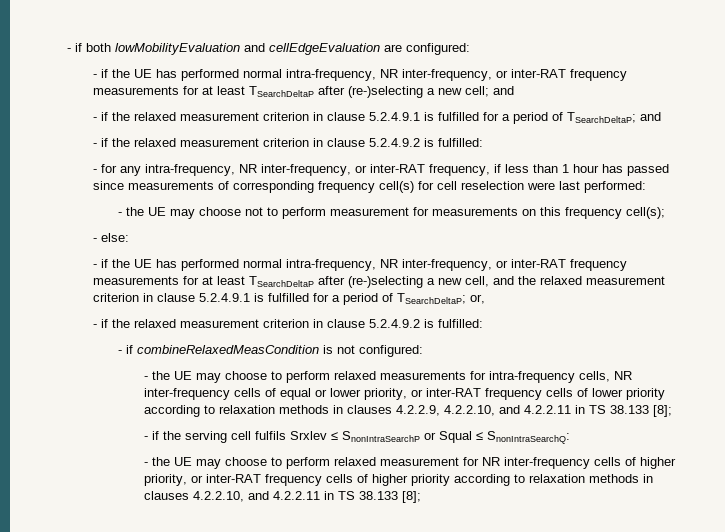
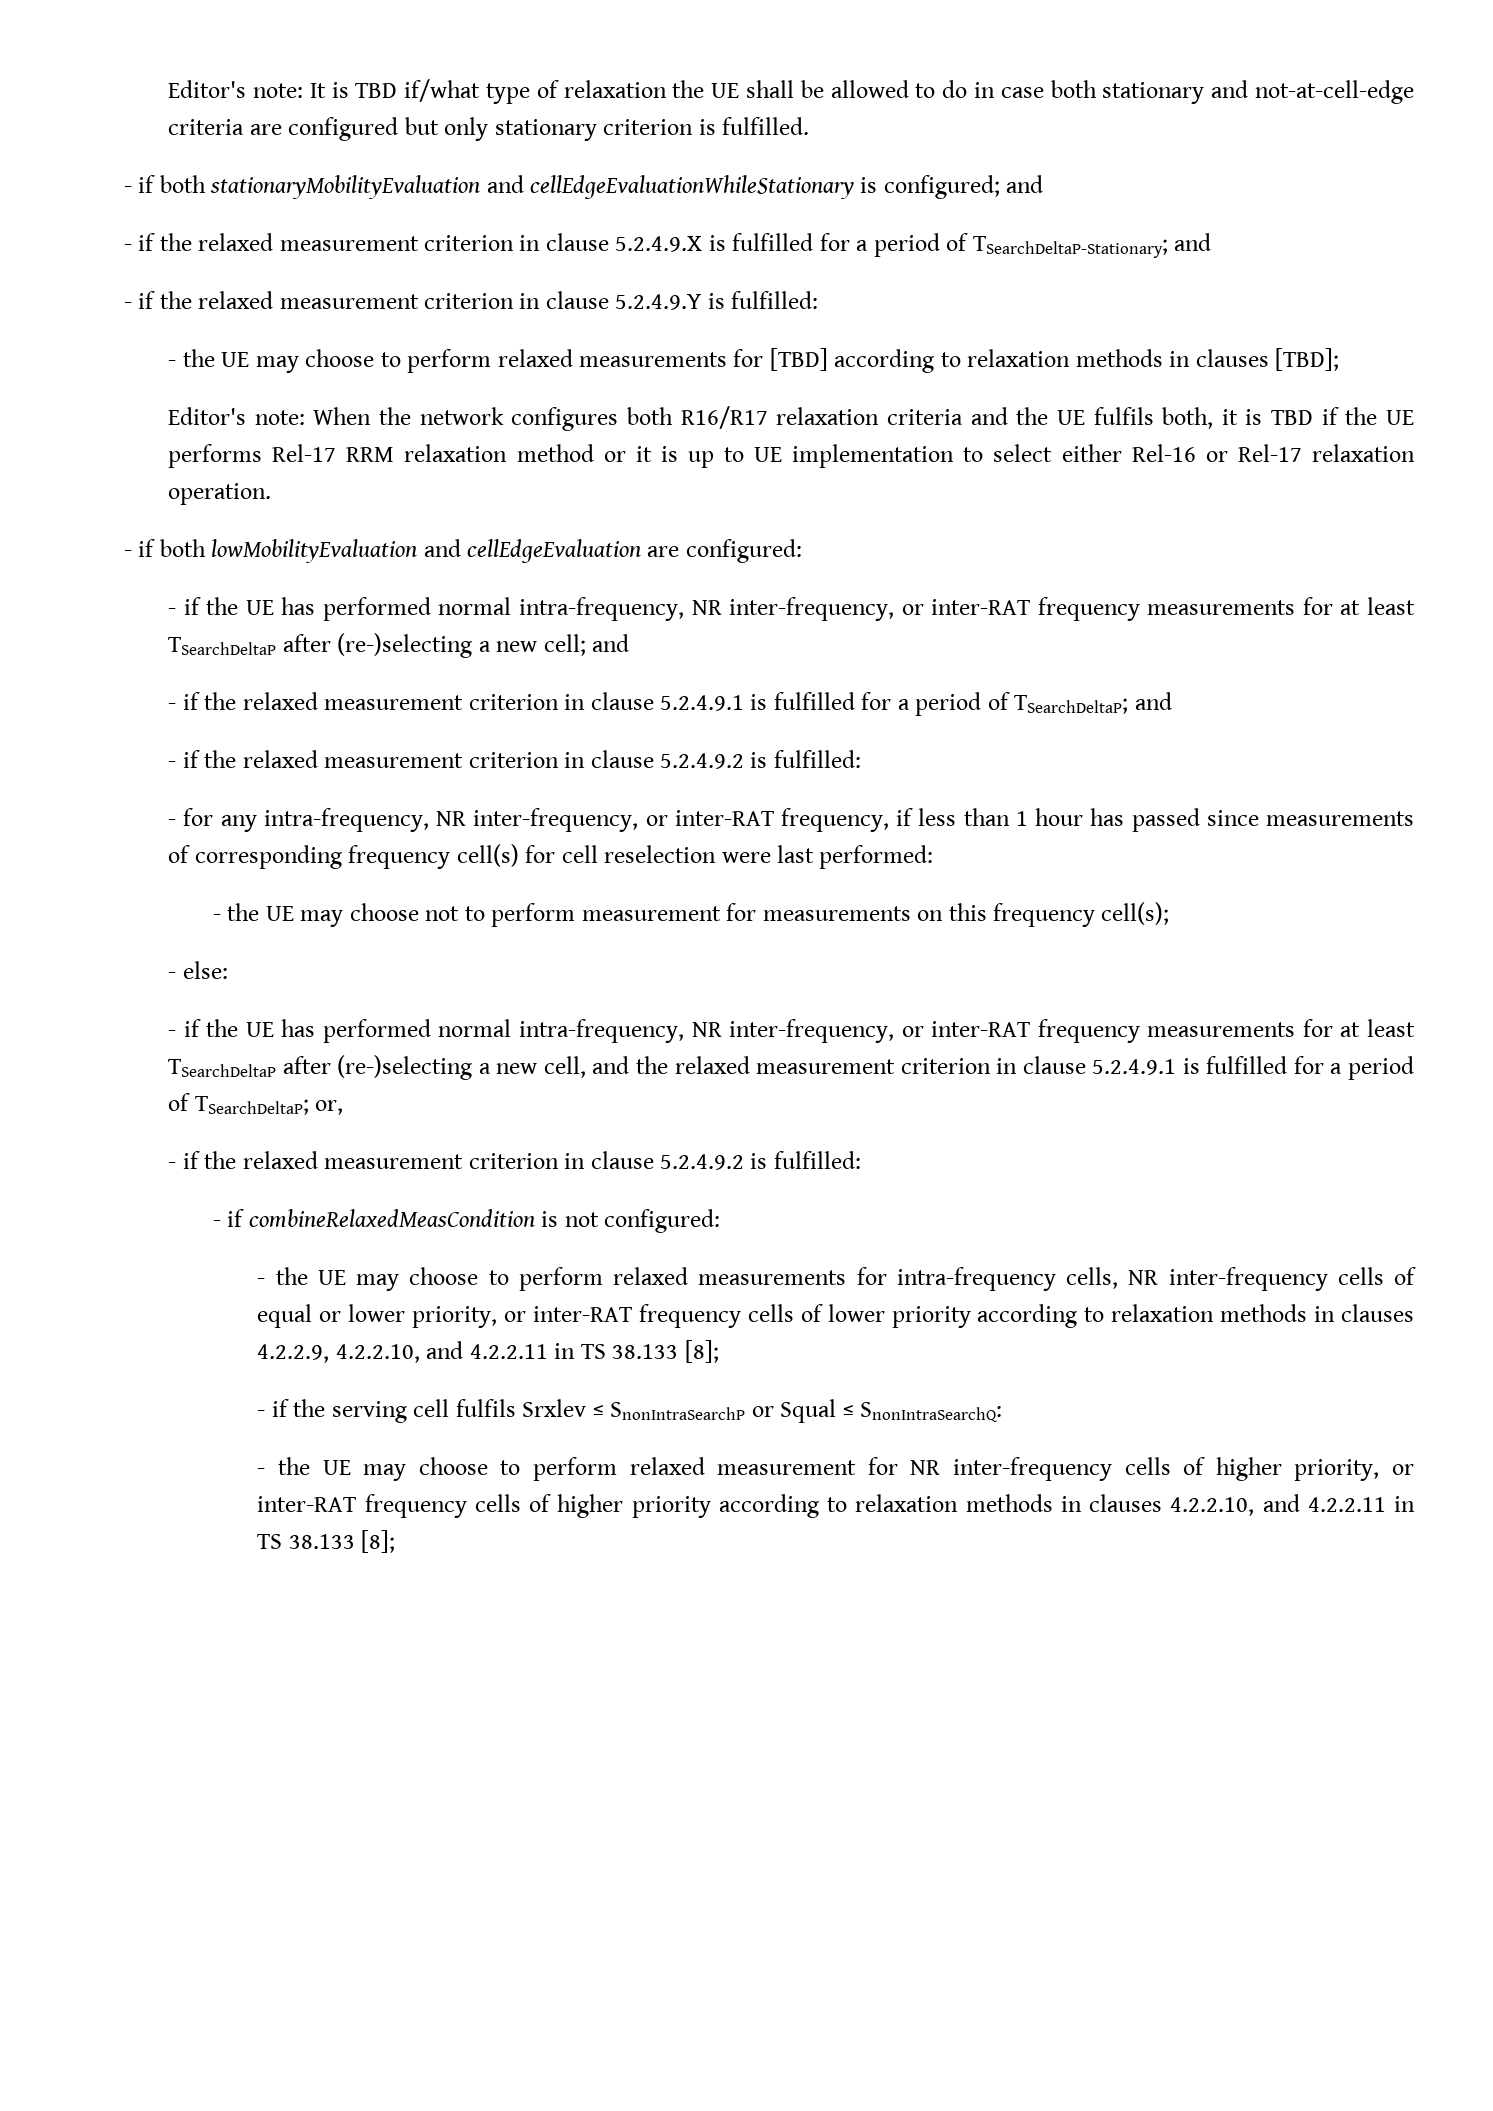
+ Editor's note: It is TBD if/what type of relaxation the UE shall be allowed to do in case both stationary and not-at-cell-edge criteria are configured but only stationary criterion is fulfilled.
+ - if both stationaryMobilityEvaluation and cellEdgeEvaluationWhileStationary is configured; and
+ - if the relaxed measurement criterion in clause 5.2.4.9.X is fulfilled for a period of TSearchDeltaP-Stationary; and
+ - if the relaxed measurement criterion in clause 5.2.4.9.Y is fulfilled:
+ - the UE may choose to perform relaxed measurements for [TBD] according to relaxation methods in clauses [TBD];
+ Editor's note: When the network configures both R16/R17 relaxation criteria and the UE fulfils both, it is TBD if the UE performs Rel-17 RRM relaxation method or it is up to UE implementation to select either Rel-16 or Rel-17 relaxation operation.

